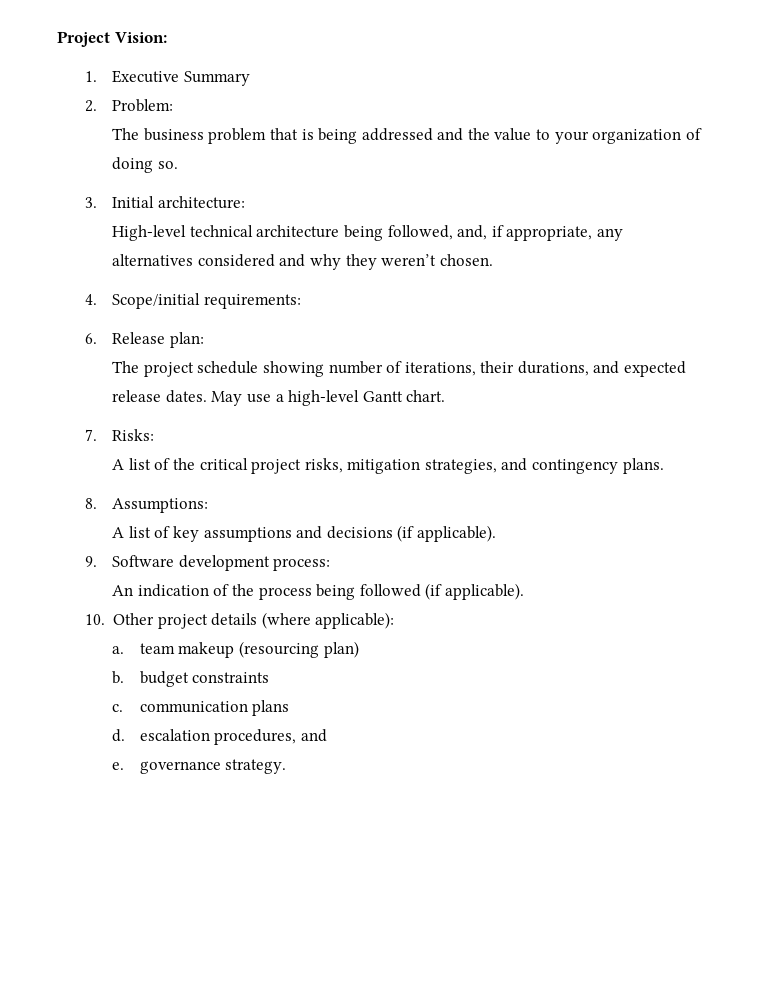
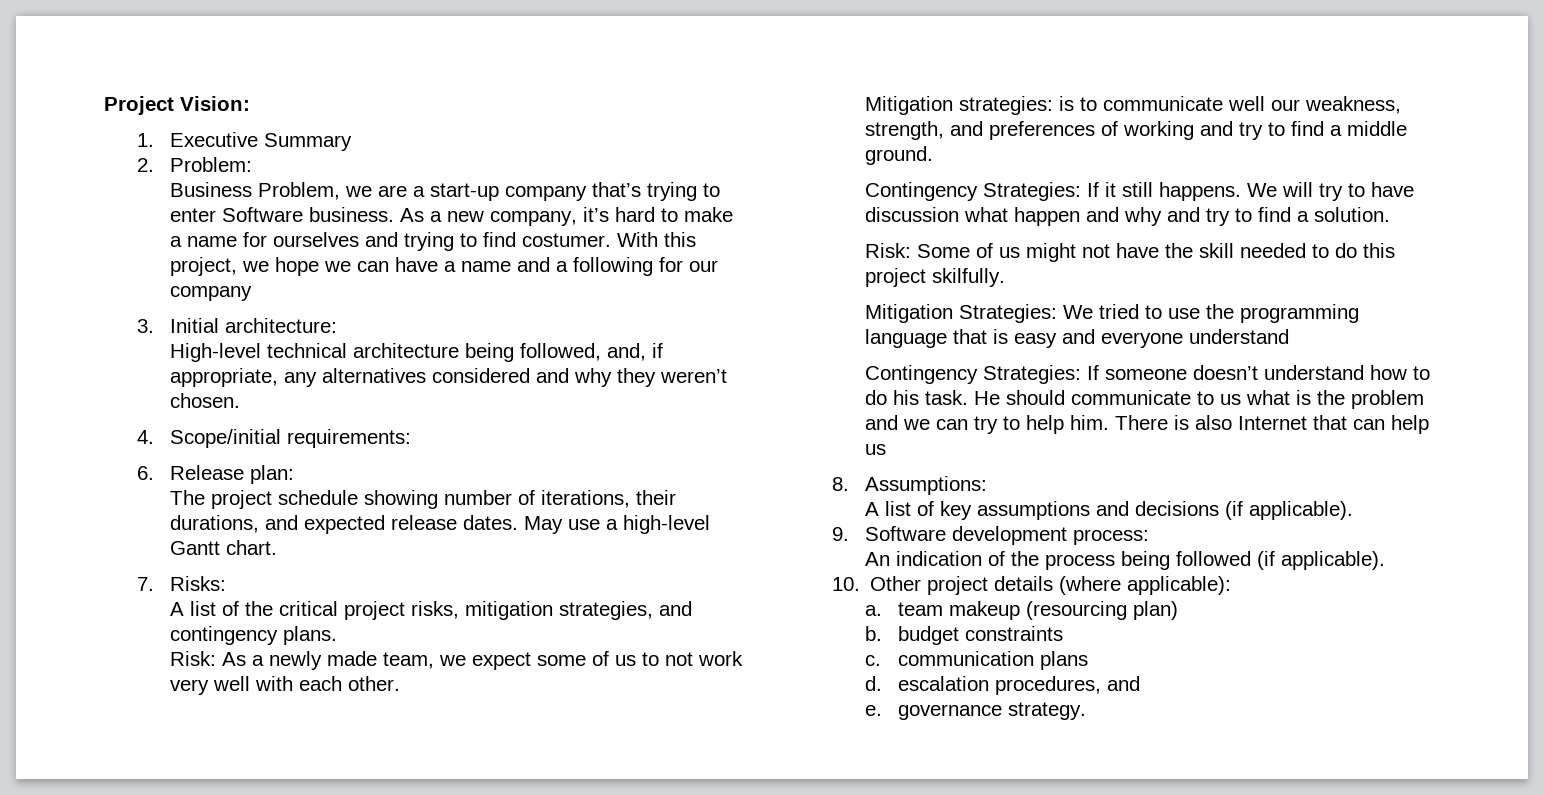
- The business problem that is being addressed and the value to your organization of doing so.
+ Business Problem, we are a start-up company that’s trying to enter Software business. As a new company, it’s hard to make a name for ourselves and trying to find costumer. With this project, we hope we can have a name and a following for our company
+ Risk: As a newly made team, we expect some of us to not work very well with each other.
+ Mitigation strategies: is to communicate well our weakness, strength, and preferences of working and try to find a middle ground.
+ Contingency Strategies: If it still happens. We will try to have discussion what happen and why and try to find a solution.
+ Risk: Some of us might not have the skill needed to do this project skilfully.
+ Mitigation Strategies: We tried to use the programming language that is easy and everyone understand
+ Contingency Strategies: If someone doesn’t understand how to do his task. He should communicate to us what is the problem and we can try to help him. There is also Internet that can help us

